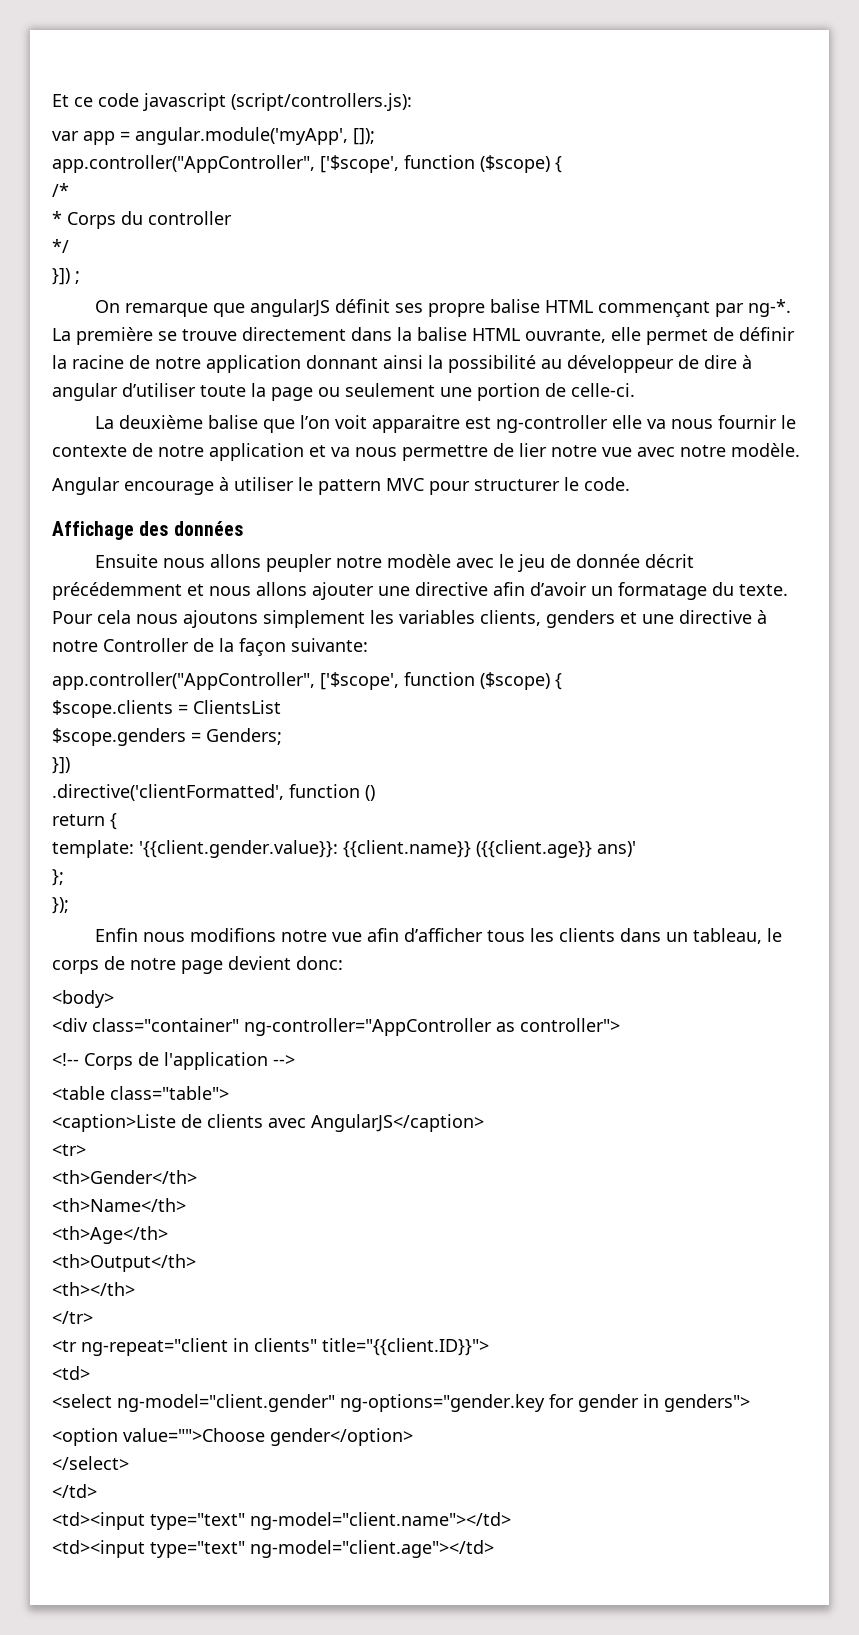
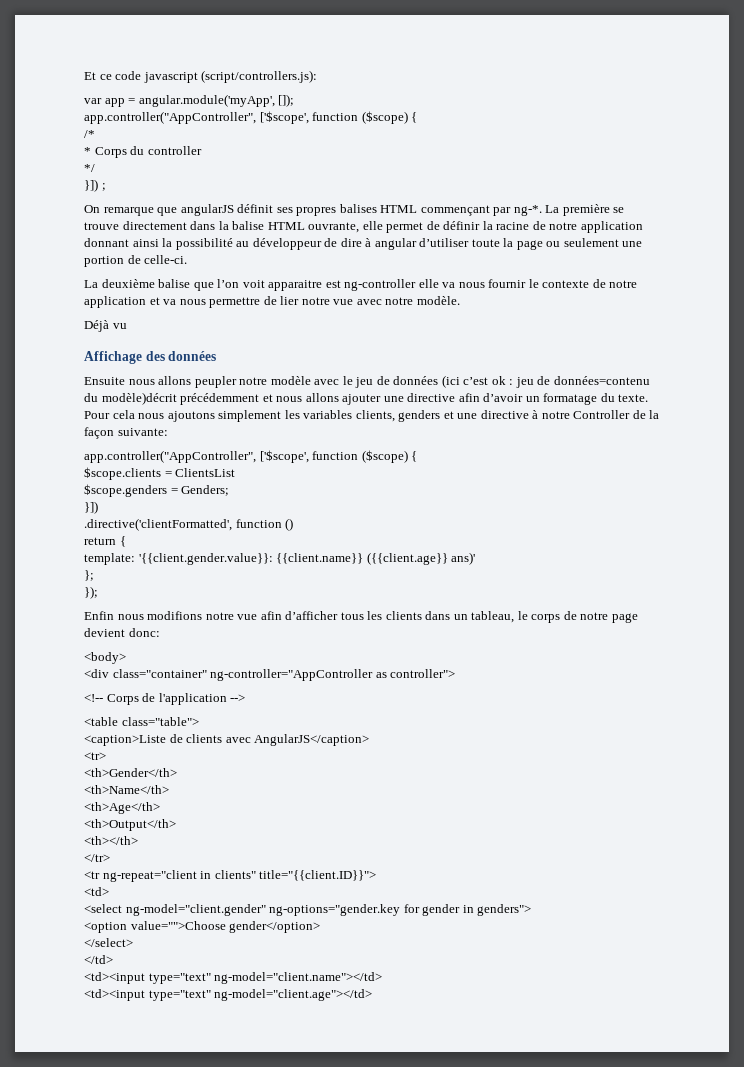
- On remarque que angularJS définit ses propre balise HTML commençant par ng-*.
+ On remarque que angularJS définit ses propres balises HTML commençant par ng-*.
- Angular encourage à utiliser le pattern MVC pour structurer le code.
+ Déjà vu
- Ensuite nous allons peupler notre modèle avec le jeu de donnée décrit précédemment et nous allons ajouter une directive afin d’avoir un formatage du texte.
+ Ensuite nous allons peupler notre modèle avec le jeu de données (ici c’est ok : jeu de données=contenu du modèle)décrit précédemment et nous allons ajouter une directive afin d’avoir un formatage du texte.

